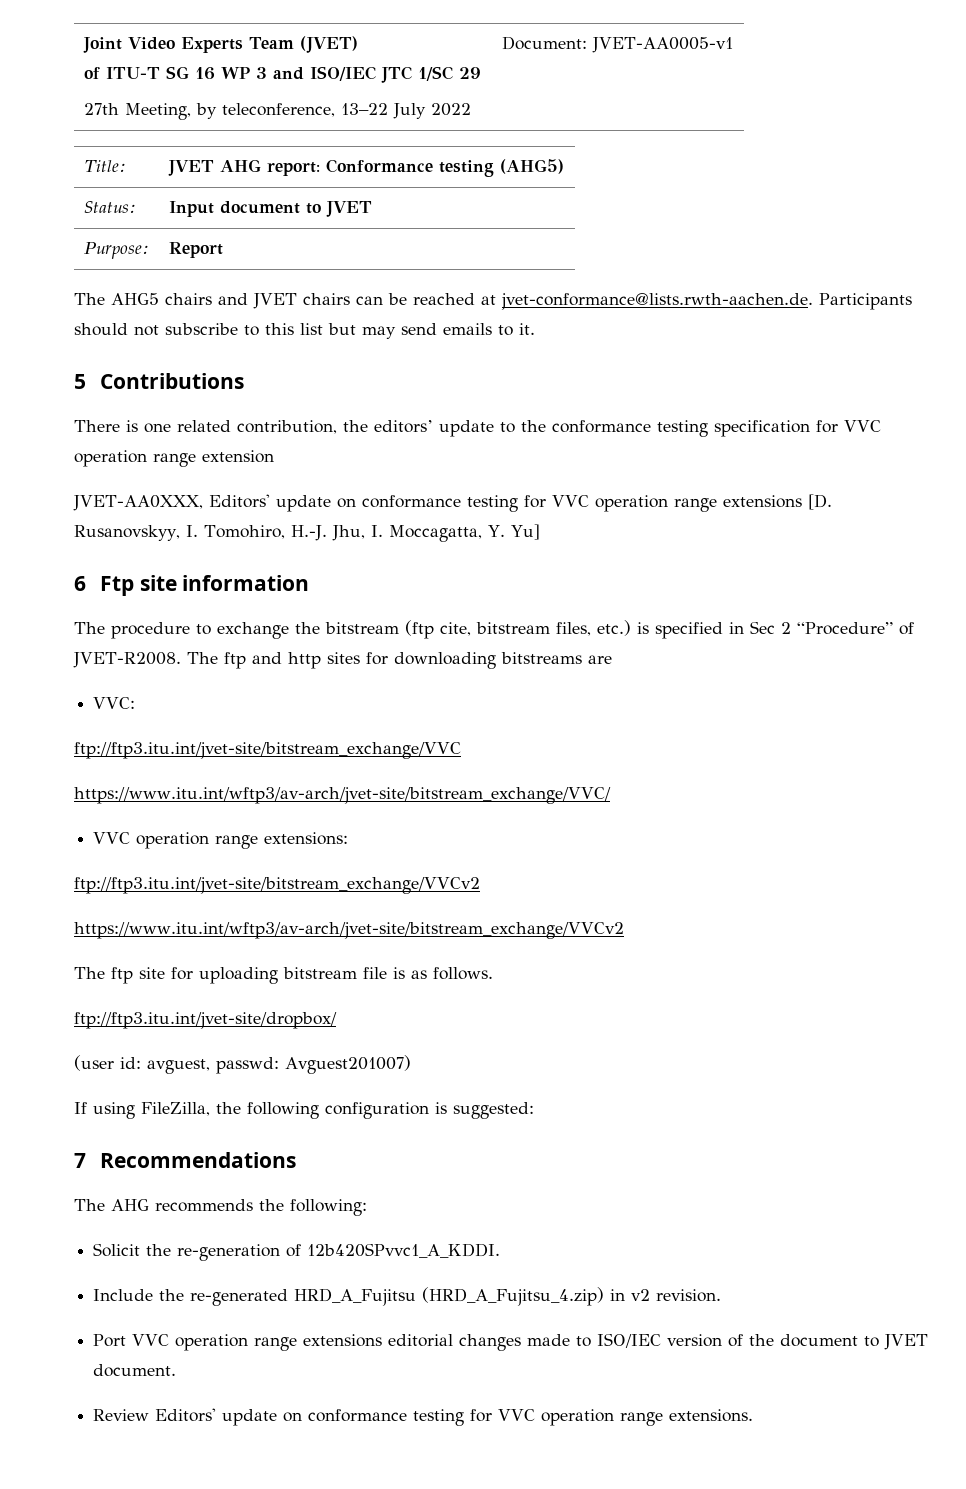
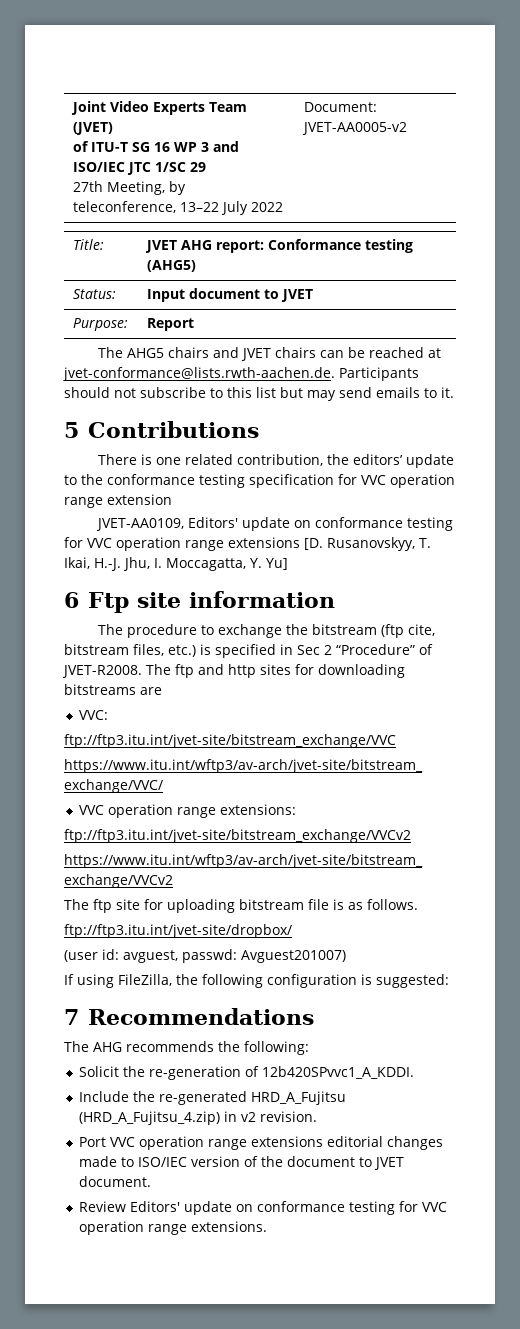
  Joint Video Experts Team (JVET)
  of ITU-T SG 16 WP 3 and ISO/IEC JTC 1/SC 29
- 27th Meeting, by teleconference, 13–22 July 2022 | Document: JVET-AA0005-v1
+ 27th Meeting, by teleconference, 13–22 July 2022 | Document: JVET-AA0005-v2
- JVET-AA0XXX, Editors' update on conformance testing for VVC operation range extensions [D. Rusanovskyy, I. Tomohiro, H.-J. Jhu, I. Moccagatta, Y. Yu]
+ JVET-AA0109, Editors' update on conformance testing for VVC operation range extensions [D. Rusanovskyy, T. Ikai, H.-J. Jhu, I. Moccagatta, Y. Yu]

